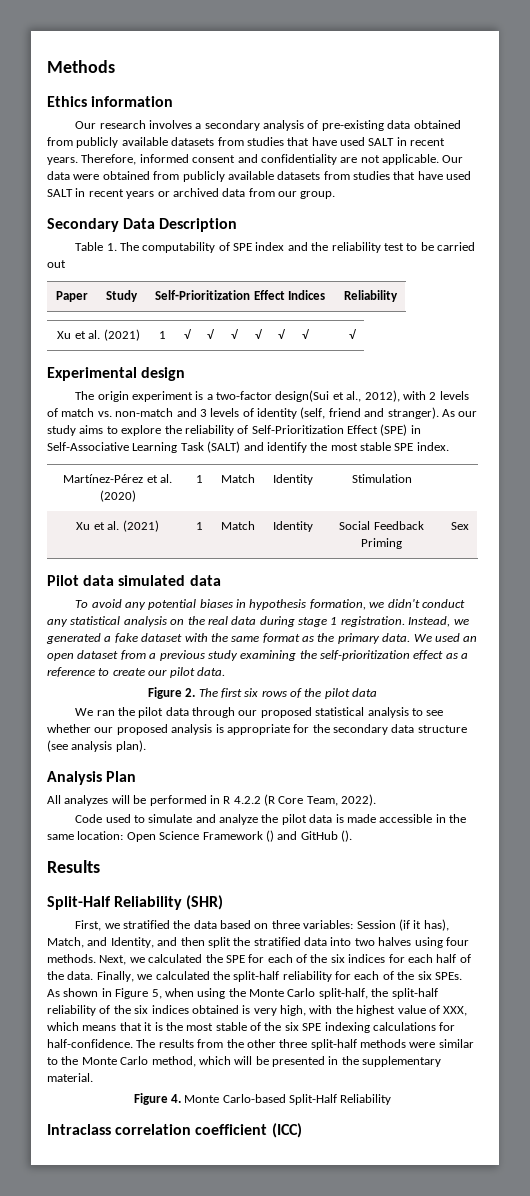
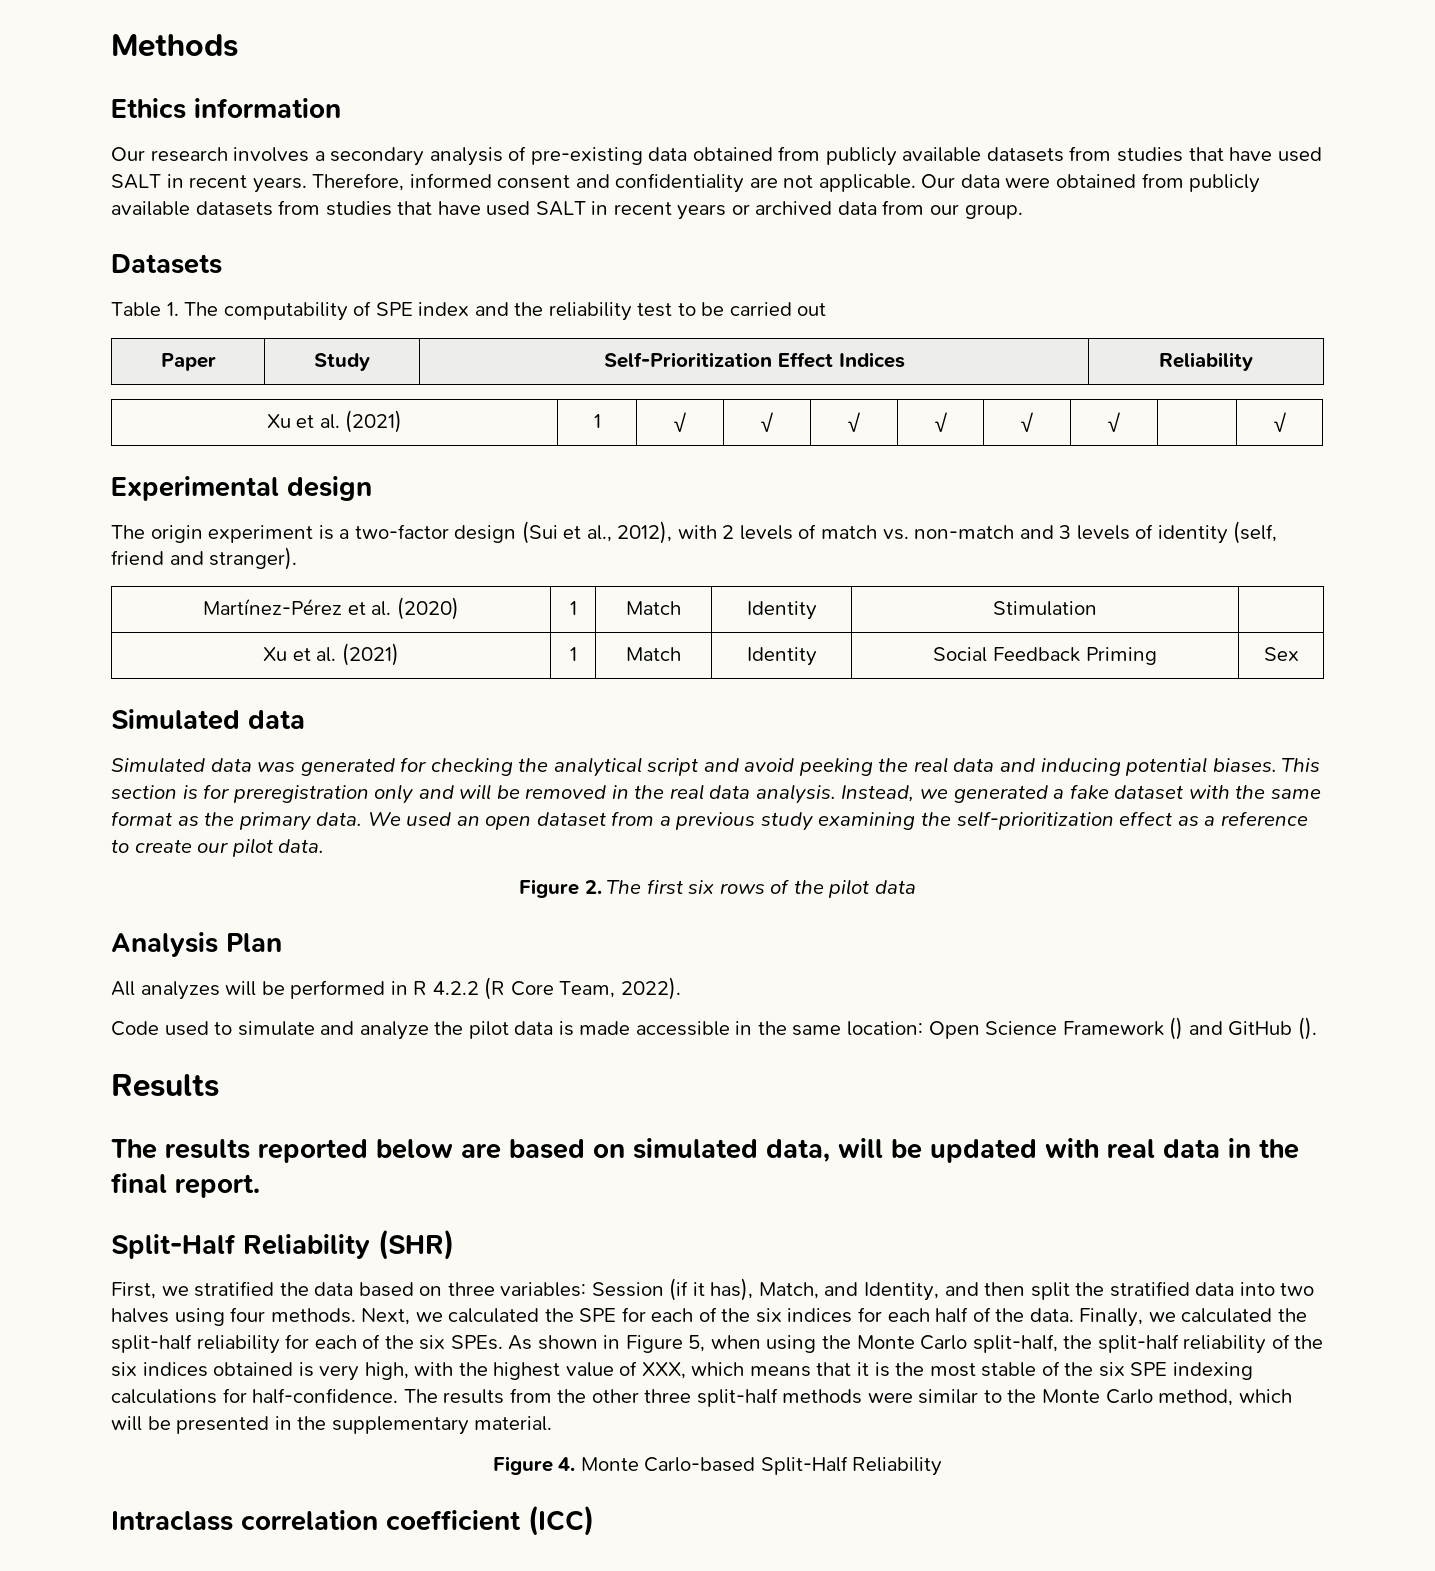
- Secondary Data Description
+ Datasets
- The origin experiment is a two-factor design(Sui et al., 2012), with 2 levels of match vs. non-match and 3 levels of identity (self, friend and stranger). As our study aims to explore the reliability of Self-Prioritization Effect (SPE) in Self-Associative Learning Task (SALT) and identify the most stable SPE index.
+ The origin experiment is a two-factor design (Sui et al., 2012), with 2 levels of match vs. non-match and 3 levels of identity (self, friend and stranger).
  Xu et al. (2021) | 1 | Match | Identity | Social Feedback Priming | Sex
- Pilot data simulated data
- To avoid any potential biases in hypothesis formation, we didn't conduct any statistical analysis on the real data during stage 1 registration.
+ Simulated data
+ Simulated data was generated for checking the analytical script and avoid peeking the real data and inducing potential biases. This section is for preregistration only and will be removed in the real data analysis.
- We ran the pilot data through our proposed statistical analysis to see whether our proposed analysis is appropriate for the secondary data structure (see analysis plan).
+ The results reported below are based on simulated data, will be updated with real data in the final report.

